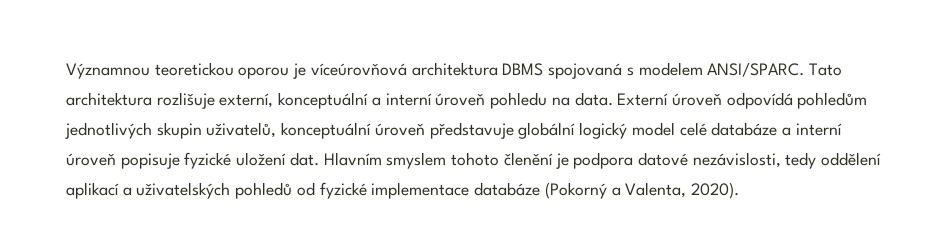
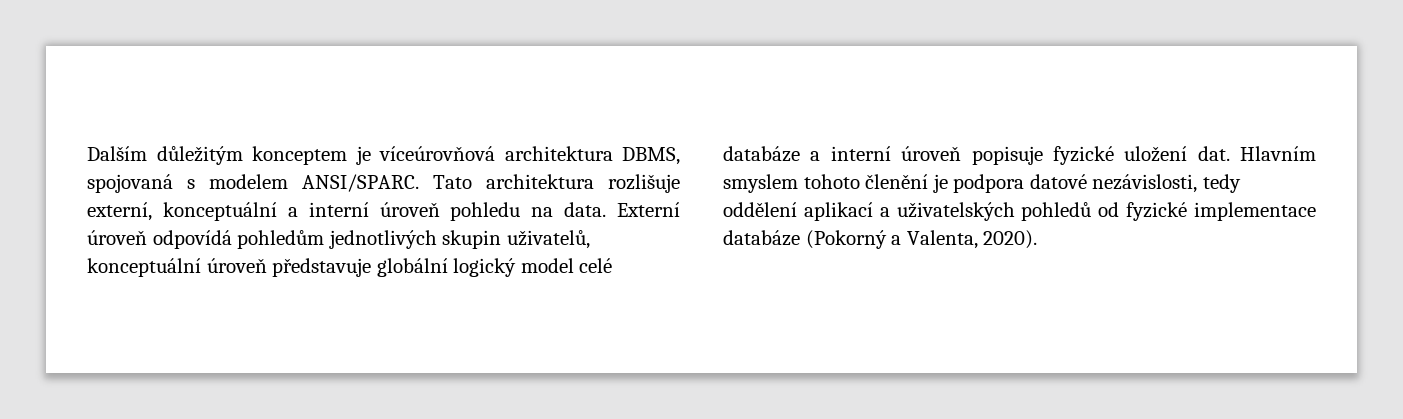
- Významnou teoretickou oporou je víceúrovňová architektura DBMS spojovaná s modelem ANSI/SPARC.
+ Dalším důležitým konceptem je víceúrovňová architektura DBMS, spojovaná s modelem ANSI/SPARC.

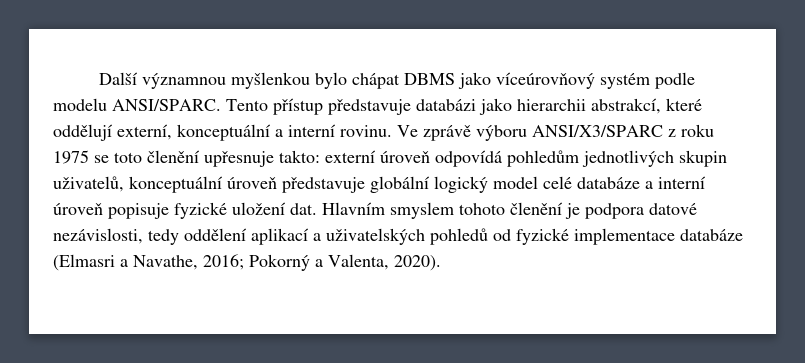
- Dalším důležitým konceptem je víceúrovňová architektura DBMS, spojovaná s modelem ANSI/SPARC. Tato architektura rozlišuje externí, konceptuální a interní úroveň pohledu na data. Externí úroveň odpovídá pohledům jednotlivých skupin uživatelů, konceptuální úroveň představuje globální logický model celé databáze a interní úroveň popisuje fyzické uložení dat.
+ Další významnou myšlenkou bylo chápat DBMS jako víceúrovňový systém podle modelu ANSI/SPARC. Tento přístup představuje databázi jako hierarchii abstrakcí, které oddělují externí, konceptuální a interní rovinu. Ve zprávě výboru ANSI/X3/SPARC z roku 1975 se toto členění upřesnuje takto: externí úroveň odpovídá pohledům jednotlivých skupin uživatelů, konceptuální úroveň představuje globální logický model celé databáze a interní úroveň popisuje fyzické uložení dat.
- Hlavním smyslem tohoto členění je podpora datové nezávislosti, tedy oddělení aplikací a uživatelských pohledů od fyzické implementace databáze (Pokorný a Valenta, 2020).
+ Hlavním smyslem tohoto členění je podpora datové nezávislosti, tedy oddělení aplikací a uživatelských pohledů od fyzické implementace databáze (Elmasri a Navathe, 2016; Pokorný a Valenta, 2020).

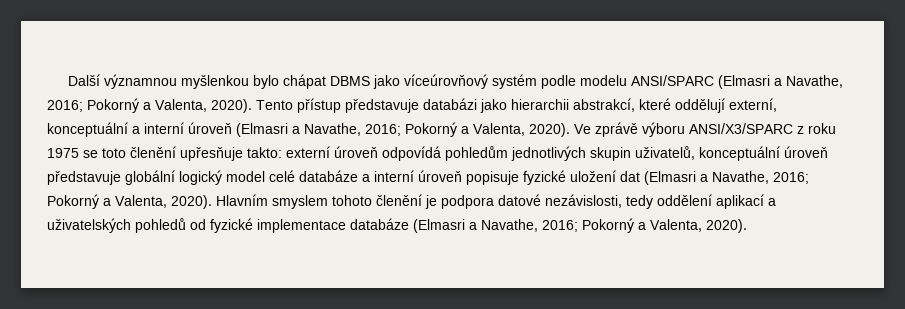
- Další významnou myšlenkou bylo chápat DBMS jako víceúrovňový systém podle modelu ANSI/SPARC.
+ Další významnou myšlenkou bylo chápat DBMS jako víceúrovňový systém podle modelu ANSI/SPARC (Elmasri a Navathe, 2016; Pokorný a Valenta, 2020).
- Tento přístup představuje databázi jako hierarchii abstrakcí, které oddělují externí, konceptuální a interní rovinu.
+ Tento přístup představuje databázi jako hierarchii abstrakcí, které oddělují externí, konceptuální a interní úroveň (Elmasri a Navathe, 2016; Pokorný a Valenta, 2020).
- Ve zprávě výboru ANSI/X3/SPARC z roku 1975 se toto členění upřesnuje takto: externí úroveň odpovídá pohledům jednotlivých skupin uživatelů, konceptuální úroveň představuje globální logický model celé databáze a interní úroveň popisuje fyzické uložení dat.
+ Ve zprávě výboru ANSI/X3/SPARC z roku 1975 se toto členění upřesňuje takto: externí úroveň odpovídá pohledům jednotlivých skupin uživatelů, konceptuální úroveň představuje globální logický model celé databáze a interní úroveň popisuje fyzické uložení dat (Elmasri a Navathe, 2016; Pokorný a Valenta, 2020).

